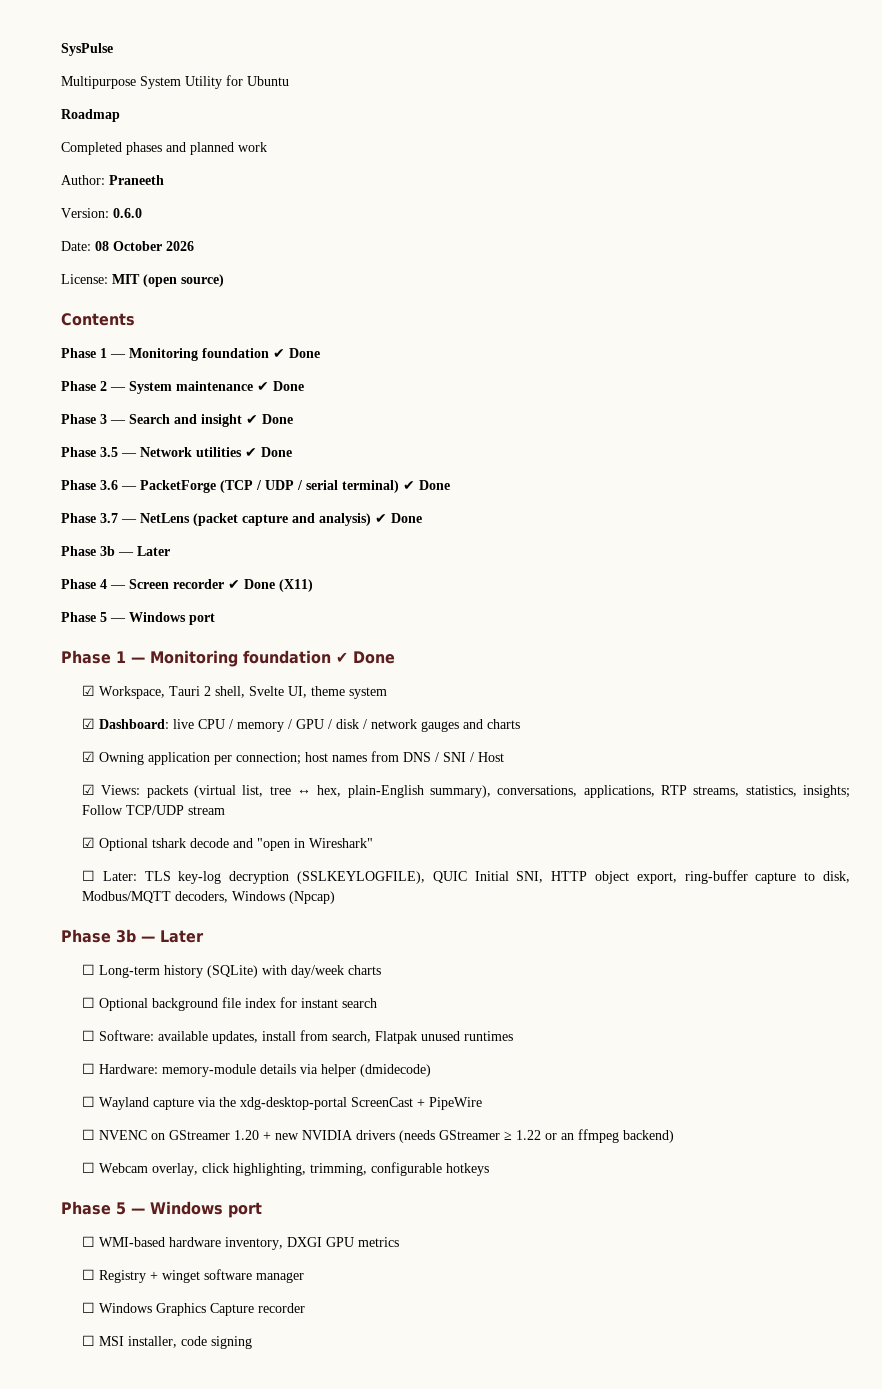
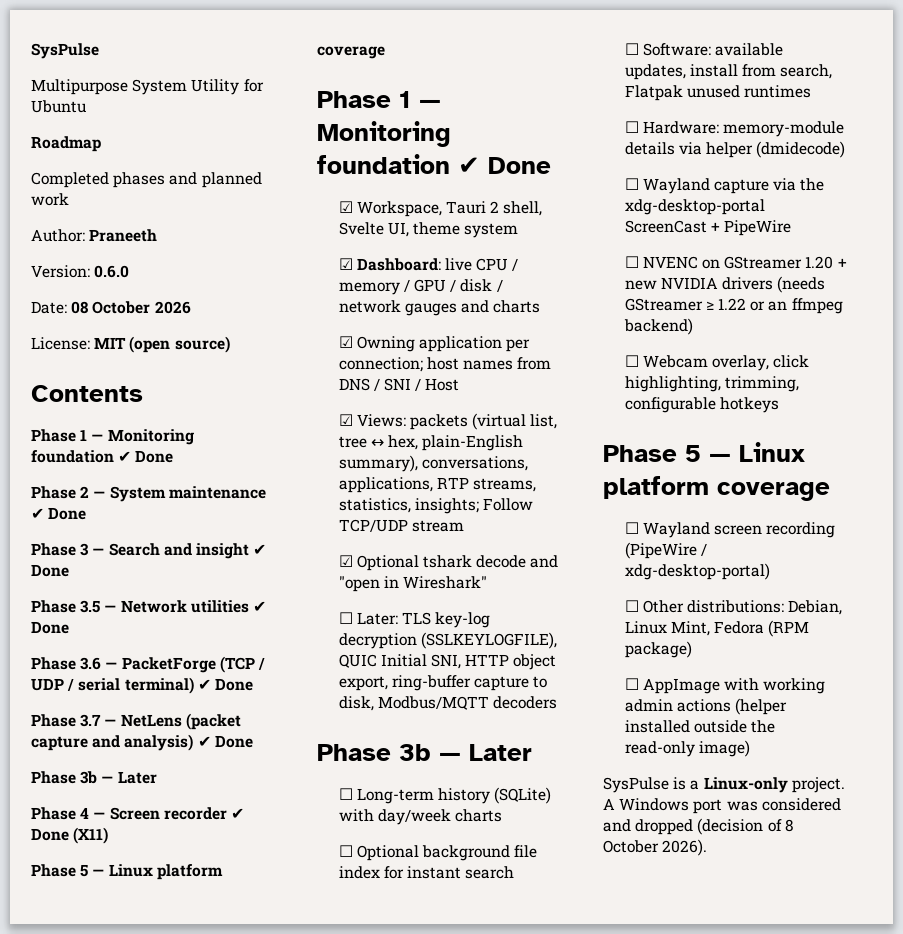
  Phase 4 — Screen recorder ✔ Done (X11)
- Phase 5 — Windows port
+ Phase 5 — Linux platform coverage
- ☐ Later: TLS key-log decryption (SSLKEYLOGFILE), QUIC Initial SNI, HTTP object export, ring-buffer capture to disk, Modbus/MQTT decoders, Windows (Npcap)
+ ☐ Later: TLS key-log decryption (SSLKEYLOGFILE), QUIC Initial SNI, HTTP object export, ring-buffer capture to disk, Modbus/MQTT decoders
  ☐ Webcam overlay, click highlighting, trimming, configurable hotkeys
- Phase 5 — Windows port
- ☐ WMI-based hardware inventory, DXGI GPU metrics
- ☐ Registry + winget software manager
- ☐ Windows Graphics Capture recorder
- ☐ MSI installer, code signing
+ Phase 5 — Linux platform coverage
+ ☐ Wayland screen recording (PipeWire / xdg-desktop-portal)
+ ☐ Other distributions: Debian, Linux Mint, Fedora (RPM package)
+ ☐ AppImage with working admin actions (helper installed outside the read-only image)
+ SysPulse is a Linux-only project. A Windows port was considered and dropped (decision of 8 October 2026).

